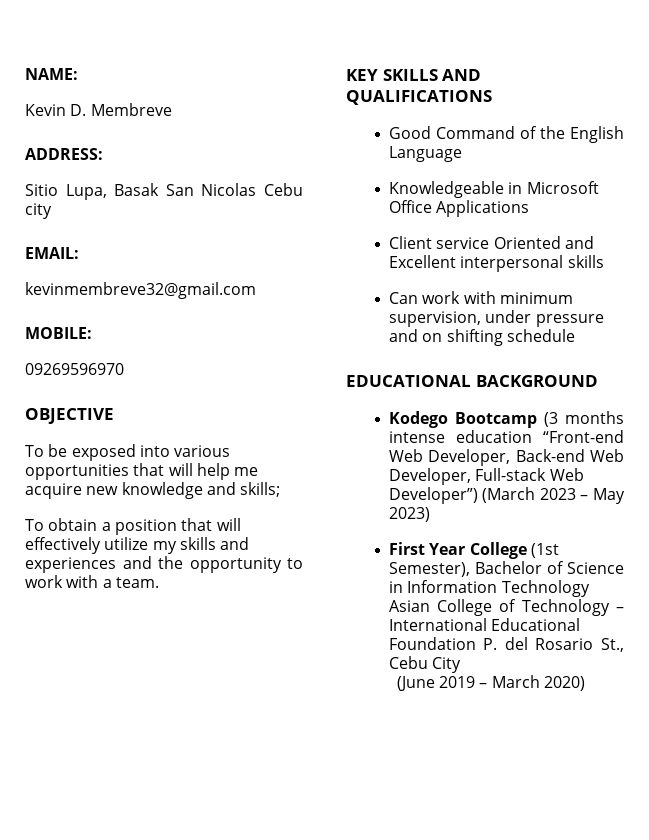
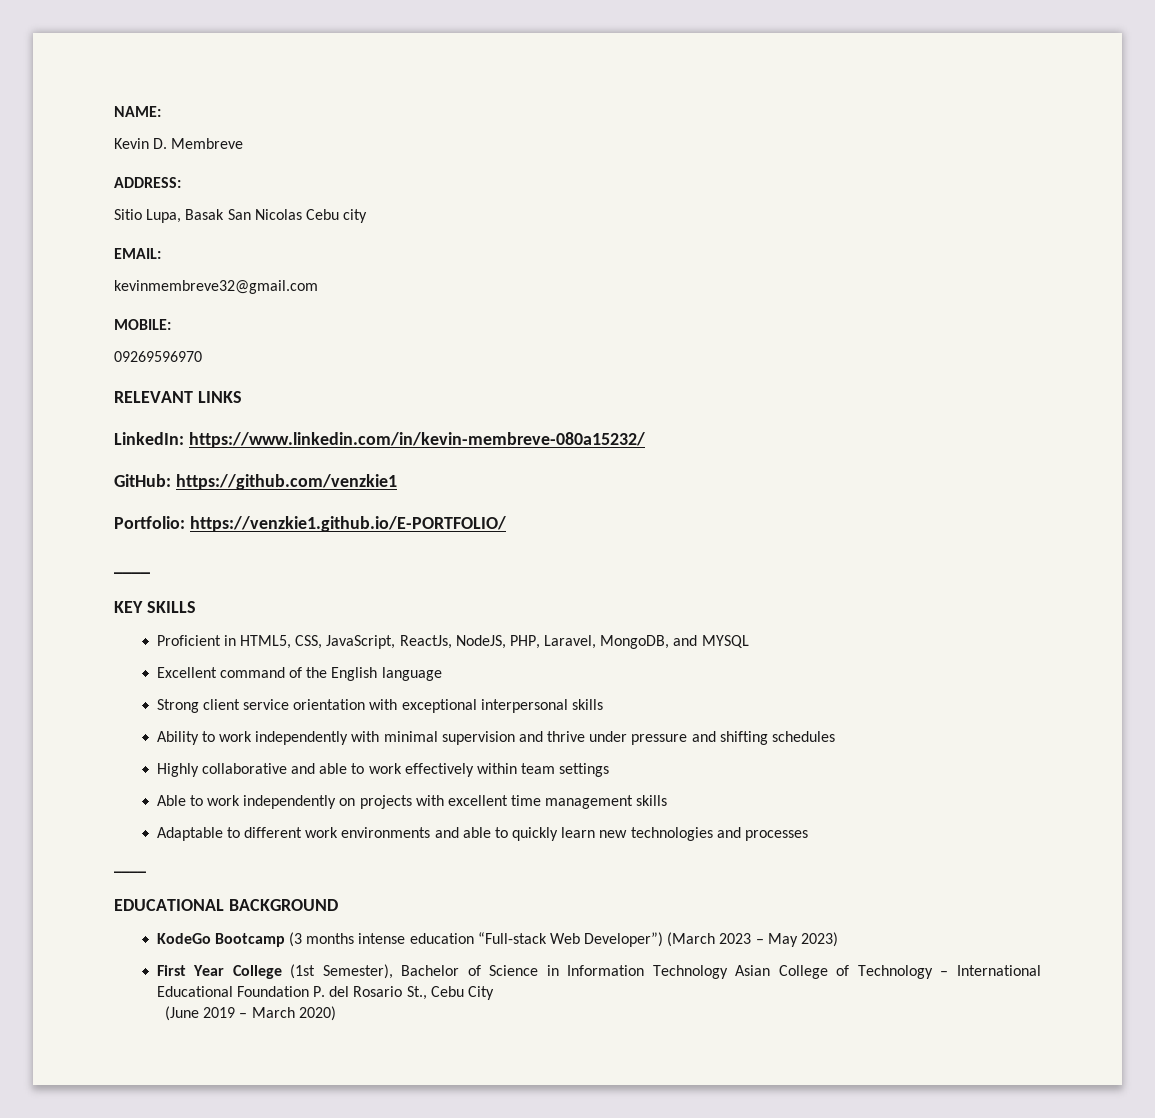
- OBJECTIVE
- To be exposed into various opportunities that will help me acquire new knowledge and skills;
- To obtain a position that will effectively utilize my skills and experiences and the opportunity to work with a team.
- KEY SKILLS AND QUALIFICATIONS
- Good Command of the English Language
- Knowledgeable in Microsoft Office Applications
- Client service Oriented and Excellent interpersonal skills
- Can work with minimum supervision, under pressure and on shifting schedule
+ RELEVANT LINKS
+ LinkedIn: https://www.linkedin.com/in/kevin-membreve-080a15232/
+ GitHub: https://github.com/venzkie1
+ Portfolio: https://venzkie1.github.io/E-PORTFOLIO/
+ ____
+ KEY SKILLS
+ Proficient in HTML5, CSS, JavaScript, ReactJs, NodeJS, PHP, Laravel, MongoDB, and MYSQL
+ Excellent command of the English language
+ Strong client service orientation with exceptional interpersonal skills
+ Ability to work independently with minimal supervision and thrive under pressure and shifting schedules
+ Highly collaborative and able to work effectively within team settings
+ Able to work independently on projects with excellent time management skills
+ Adaptable to different work environments and able to quickly learn new technologies and processes
+ ____
- Kodego Bootcamp (3 months intense education “Front-end Web Developer, Back-end Web Developer, Full-stack Web Developer”) (March 2023 – May 2023)
+ KodeGo Bootcamp (3 months intense education “Full-stack Web Developer”) (March 2023 – May 2023)

